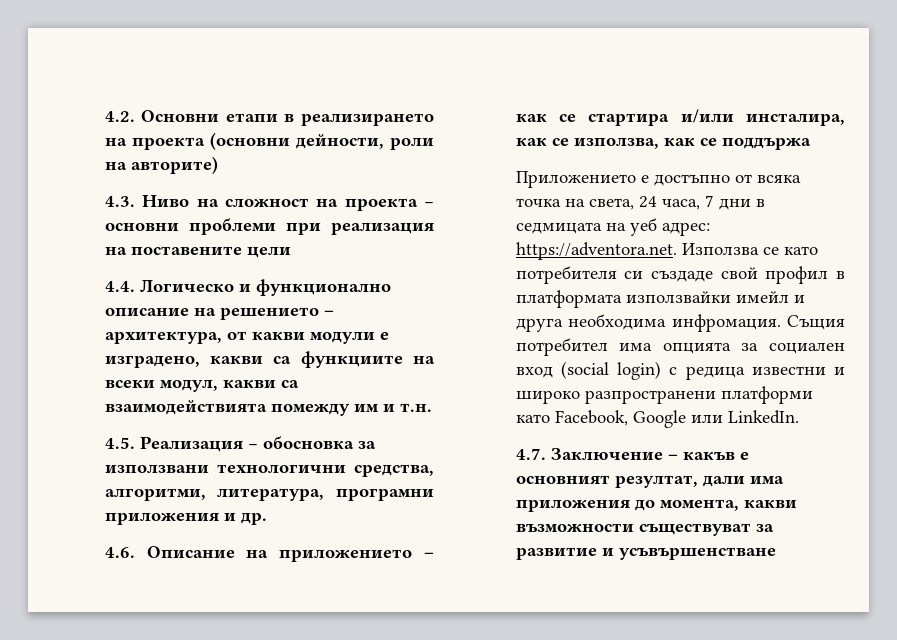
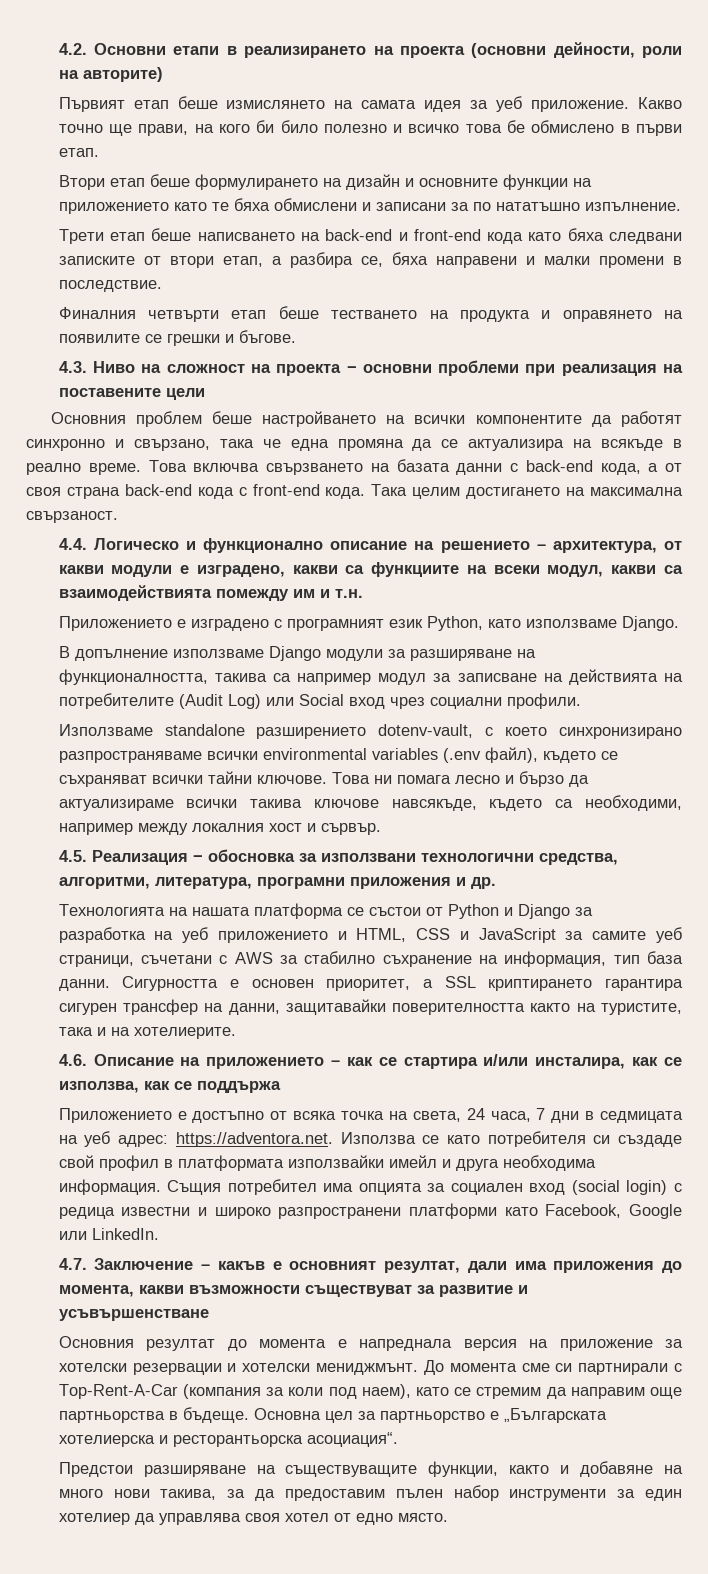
+ Първият етап беше измислянето на самата идея за уеб приложение. Какво точно ще прави, на кого би било полезно и всичко това бе обмислено в първи етап.
+ Втори етап беше формулирането на дизайн и основните функции на приложението като те бяха обмислени и записани за по нататъшно изпълнение.
+ Трети етап беше написването на back-end и front-end кода като бяха следвани записките от втори етап, а разбира се, бяха направени и малки промени в последствие.
+ Финалния четвърти етап беше тестването на продукта и оправянето на появилите се грешки и бъгове.
+ Основния проблем беше настройването на всички компонентите да работят синхронно и свързано, така че една промяна да се актуализира на всякъде в реално време. Това включва свързването на базата данни с back-end кода, а от своя страна back-end кода с front-end кода. Така целим достигането на максимална свързаност.
+ Приложението е изградено с програмният език Python, като използваме Django.
+ В допълнение използваме Django модули за разширяване на функционалността, такива са например модул за записване на действията на потребителите (Audit Log) или Social вход чрез социални профили.
+ Използваме standalone разширението dotenv-vault, с което синхронизирано разпространяваме всички environmental variables (.env файл), където се съхраняват всички тайни ключове. Това ни помага лесно и бързо да актуализираме всички такива ключове навсякъде, където са необходими, например между локалния хост и сървър.
+ Технологията на нашата платформа се състои от Python и Django за разработка на уеб приложението и HTML, CSS и JavaScript за самите уеб страници, съчетани с AWS за стабилно съхранение на информация, тип база данни. Сигурността е основен приоритет, а SSL криптирането гарантира сигурен трансфер на данни, защитавайки поверителността както на туристите, така и на хотелиерите.
- Приложението е достъпно от всяка точка на света, 24 часа, 7 дни в седмицата на уеб адрес: https://adventora.net. Използва се като потребителя си създаде свой профил в платформата използвайки имейл и друга необходима инфромация.
+ Приложението е достъпно от всяка точка на света, 24 часа, 7 дни в седмицата на уеб адрес: https://adventora.net. Използва се като потребителя си създаде свой профил в платформата използвайки имейл и друга необходима информация.
+ Основния резултат до момента е напреднала версия на приложение за хотелски резервации и хотелски мениджмънт. До момента сме си партнирали с Top-Rent-A-Car (компания за коли под наем), като се стремим да направим още партньорства в бъдеще. Основна цел за партньорство е „Българската хотелиерска и ресторантьорска асоциация“.
+ Предстои разширяване на съществуващите функции, както и добавяне на много нови такива, за да предоставим пълен набор инструменти за един хотелиер да управлява своя хотел от едно място.

